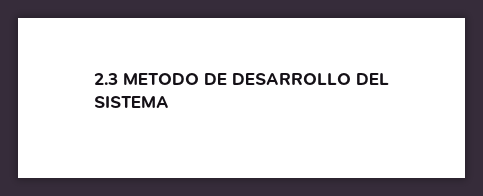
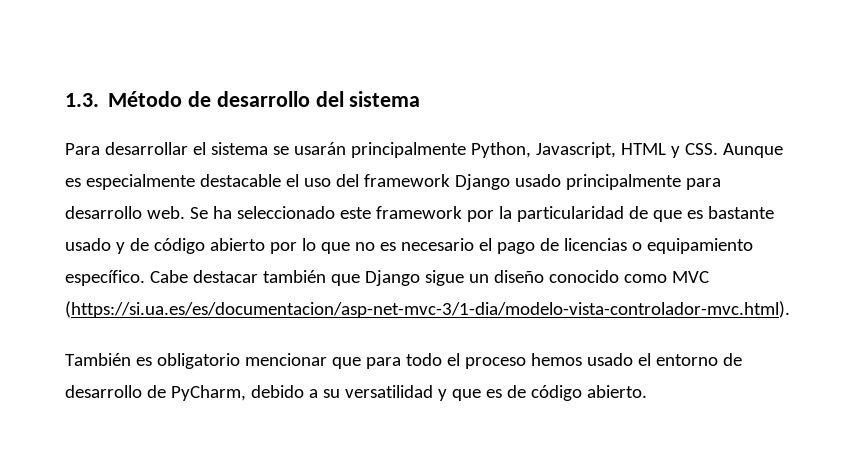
- 2.3 METODO DE DESARROLLO DEL SISTEMA
+ 1.3. Método de desarrollo del sistema
+ Para desarrollar el sistema se usarán principalmente Python, Javascript, HTML y CSS. Aunque es especialmente destacable el uso del framework Django usado principalmente para desarrollo web. Se ha seleccionado este framework por la particularidad de que es bastante usado y de código abierto por lo que no es necesario el pago de licencias o equipamiento específico. Cabe destacar también que Django sigue un diseño conocido como MVC (https://si.ua.es/es/documentacion/asp-net-mvc-3/1-dia/modelo-vista-controlador-mvc.html).
+ También es obligatorio mencionar que para todo el proceso hemos usado el entorno de desarrollo de PyCharm, debido a su versatilidad y que es de código abierto.

